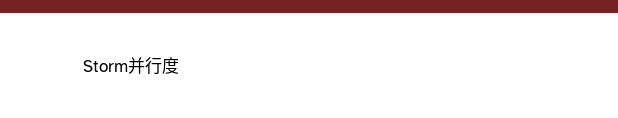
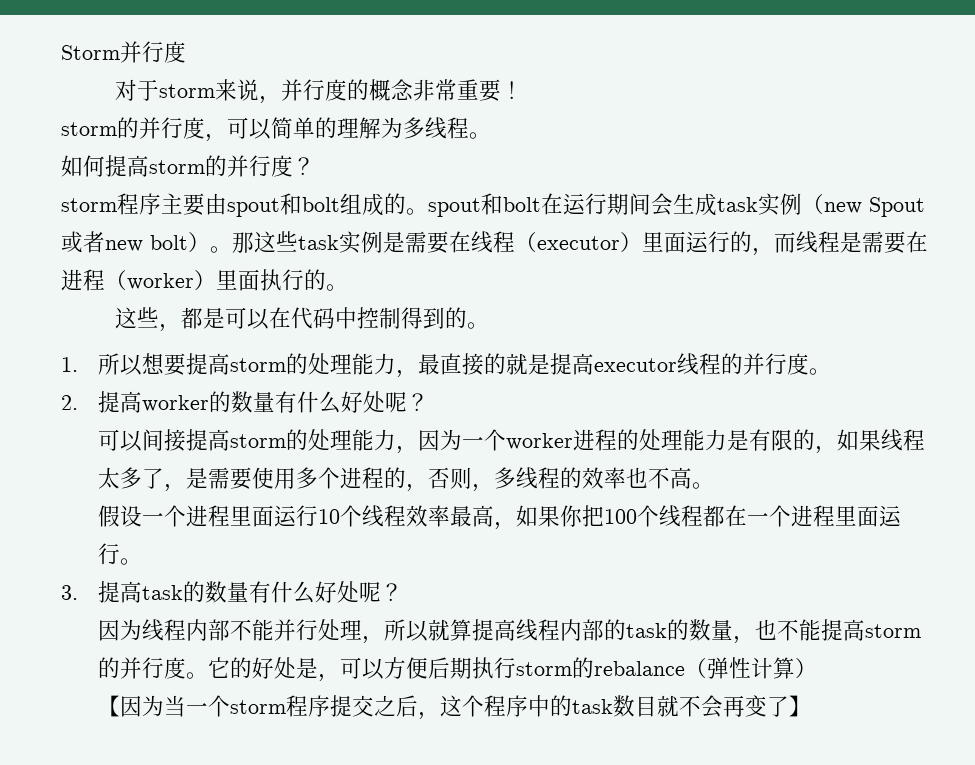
+ 对于storm来说，并行度的概念非常重要！
+ storm的并行度，可以简单的理解为多线程。
+ 如何提高storm的并行度？
+ storm程序主要由spout和bolt组成的。spout和bolt在运行期间会生成task实例（new Spout或者new bolt）。那这些task实例是需要在线程（executor）里面运行的，而线程是需要在进程（worker）里面执行的。
+ 这些，都是可以在代码中控制得到的。
+ 1.所以想要提高storm的处理能力，最直接的就是提高executor线程的并行度。
+ 2.提高worker的数量有什么好处呢？
+ 可以间接提高storm的处理能力，因为一个worker进程的处理能力是有限的，如果线程太多了，是需要使用多个进程的，否则，多线程的效率也不高。
+ 假设一个进程里面运行10个线程效率最高，如果你把100个线程都在一个进程里面运行。
+ 3.提高task的数量有什么好处呢？
+ 因为线程内部不能并行处理，所以就算提高线程内部的task的数量，也不能提高storm的并行度。它的好处是，可以方便后期执行storm的rebalance（弹性计算）
+ 【因为当一个storm程序提交之后，这个程序中的task数目就不会再变了】

